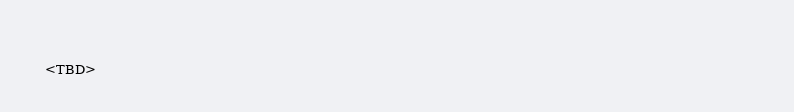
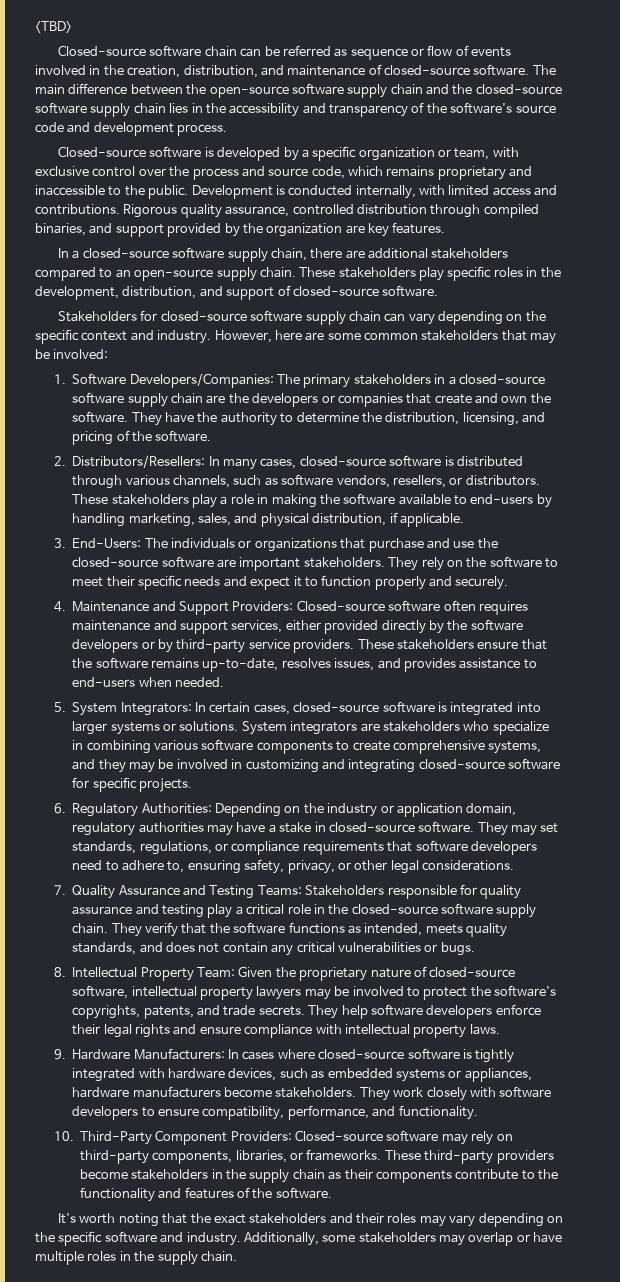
+ Closed-source software chain can be referred as sequence or flow of events involved in the creation, distribution, and maintenance of closed-source software. The main difference between the open-source software supply chain and the closed-source software supply chain lies in the accessibility and transparency of the software's source code and development process.
+ Closed-source software is developed by a specific organization or team, with exclusive control over the process and source code, which remains proprietary and inaccessible to the public. Development is conducted internally, with limited access and contributions. Rigorous quality assurance, controlled distribution through compiled binaries, and support provided by the organization are key features.
+ In a closed-source software supply chain, there are additional stakeholders compared to an open-source supply chain. These stakeholders play specific roles in the development, distribution, and support of closed-source software.
+ Stakeholders for closed-source software supply chain can vary depending on the specific context and industry. However, here are some common stakeholders that may be involved:
+ 1. Software Developers/Companies: The primary stakeholders in a closed-source software supply chain are the developers or companies that create and own the software. They have the authority to determine the distribution, licensing, and pricing of the software.
+ 2. Distributors/Resellers: In many cases, closed-source software is distributed through various channels, such as software vendors, resellers, or distributors. These stakeholders play a role in making the software available to end-users by handling marketing, sales, and physical distribution, if applicable.
+ 3. End-Users: The individuals or organizations that purchase and use the closed-source software are important stakeholders. They rely on the software to meet their specific needs and expect it to function properly and securely.
+ 4. Maintenance and Support Providers: Closed-source software often requires maintenance and support services, either provided directly by the software developers or by third-party service providers. These stakeholders ensure that the software remains up-to-date, resolves issues, and provides assistance to end-users when needed.
+ 5. System Integrators: In certain cases, closed-source software is integrated into larger systems or solutions. System integrators are stakeholders who specialize in combining various software components to create comprehensive systems, and they may be involved in customizing and integrating closed-source software for specific projects.
+ 6. Regulatory Authorities: Depending on the industry or application domain, regulatory authorities may have a stake in closed-source software. They may set standards, regulations, or compliance requirements that software developers need to adhere to, ensuring safety, privacy, or other legal considerations.
+ 7. Quality Assurance and Testing Teams: Stakeholders responsible for quality assurance and testing play a critical role in the closed-source software supply chain. They verify that the software functions as intended, meets quality standards, and does not contain any critical vulnerabilities or bugs.
+ 8. Intellectual Property Team: Given the proprietary nature of closed-source software, intellectual property lawyers may be involved to protect the software's copyrights, patents, and trade secrets. They help software developers enforce their legal rights and ensure compliance with intellectual property laws.
+ 9. Hardware Manufacturers: In cases where closed-source software is tightly integrated with hardware devices, such as embedded systems or appliances, hardware manufacturers become stakeholders. They work closely with software developers to ensure compatibility, performance, and functionality.
+ 10. Third-Party Component Providers: Closed-source software may rely on third-party components, libraries, or frameworks. These third-party providers become stakeholders in the supply chain as their components contribute to the functionality and features of the software.
+ It's worth noting that the exact stakeholders and their roles may vary depending on the specific software and industry. Additionally, some stakeholders may overlap or have multiple roles in the supply chain.

